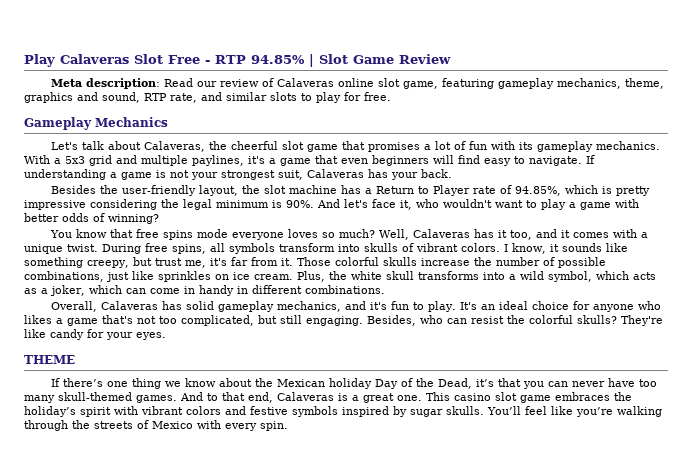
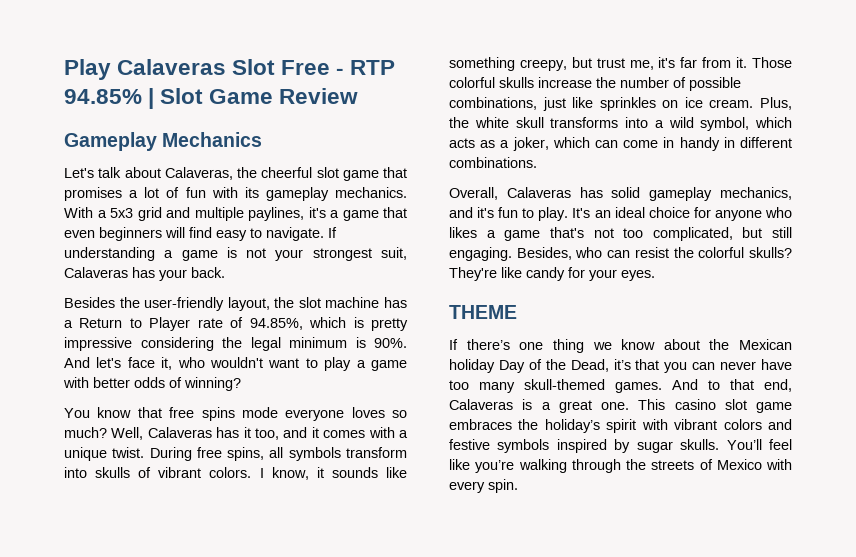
- Meta description: Read our review of Calaveras online slot game, featuring gameplay mechanics, theme, graphics and sound, RTP rate, and similar slots to play for free.

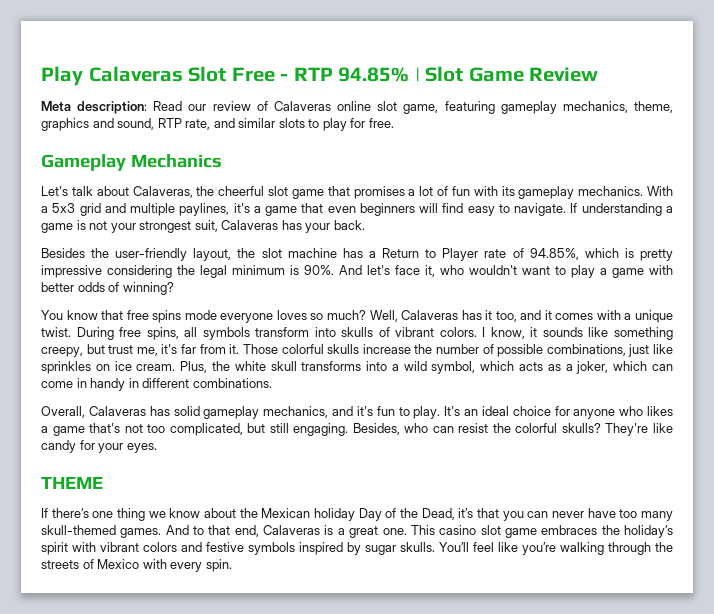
+ Meta description: Read our review of Calaveras online slot game, featuring gameplay mechanics, theme, graphics and sound, RTP rate, and similar slots to play for free.

